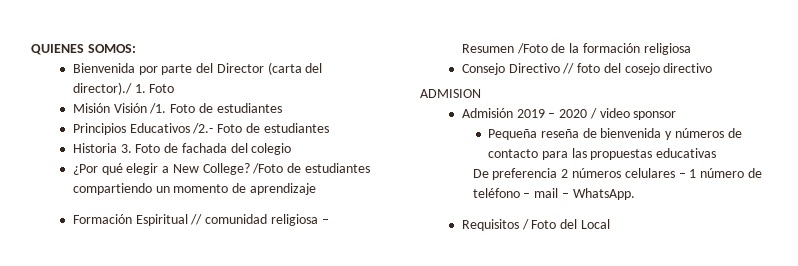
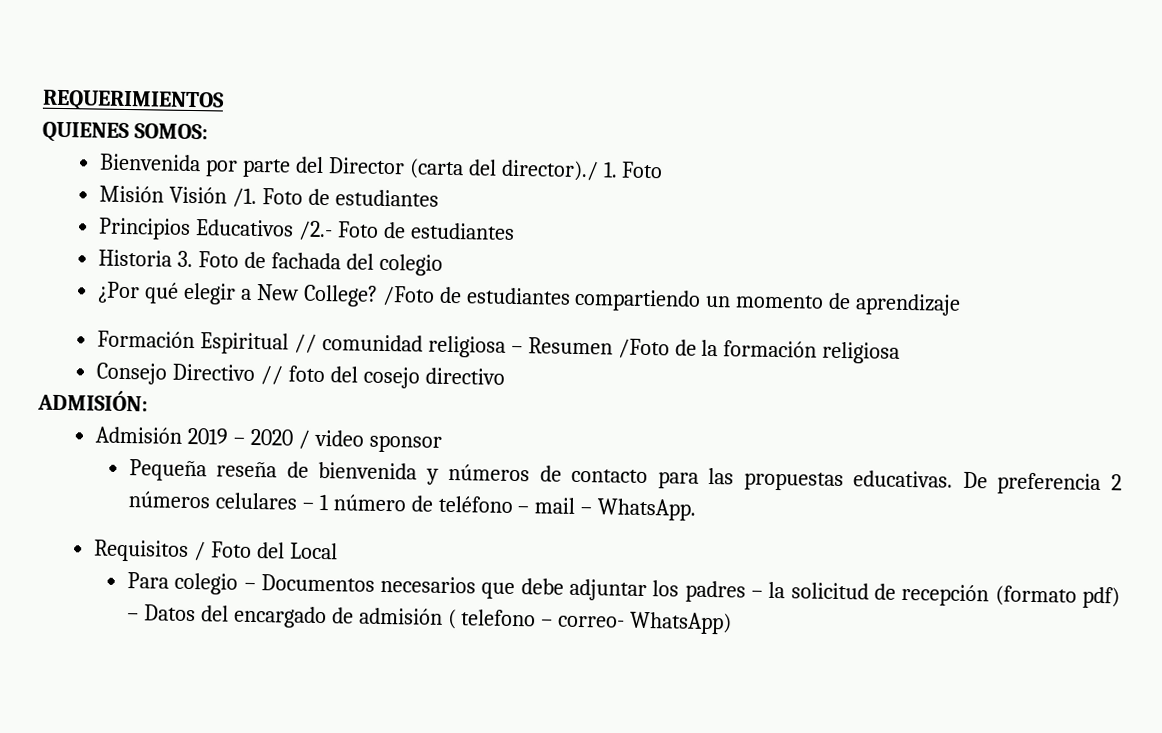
+ REQUERIMIENTOS
- ADMISION
+ ADMISIÓN:
- Pequeña reseña de bienvenida y números de contacto para las propuestas educativas
- De preferencia 2 números celulares – 1 número de teléfono – mail – WhatsApp.
+ Pequeña reseña de bienvenida y números de contacto para las propuestas educativas. De preferencia 2 números celulares – 1 número de teléfono – mail – WhatsApp.
+ Para colegio – Documentos necesarios que debe adjuntar los padres – la solicitud de recepción (formato pdf) – Datos del encargado de admisión ( telefono – correo- WhatsApp)

